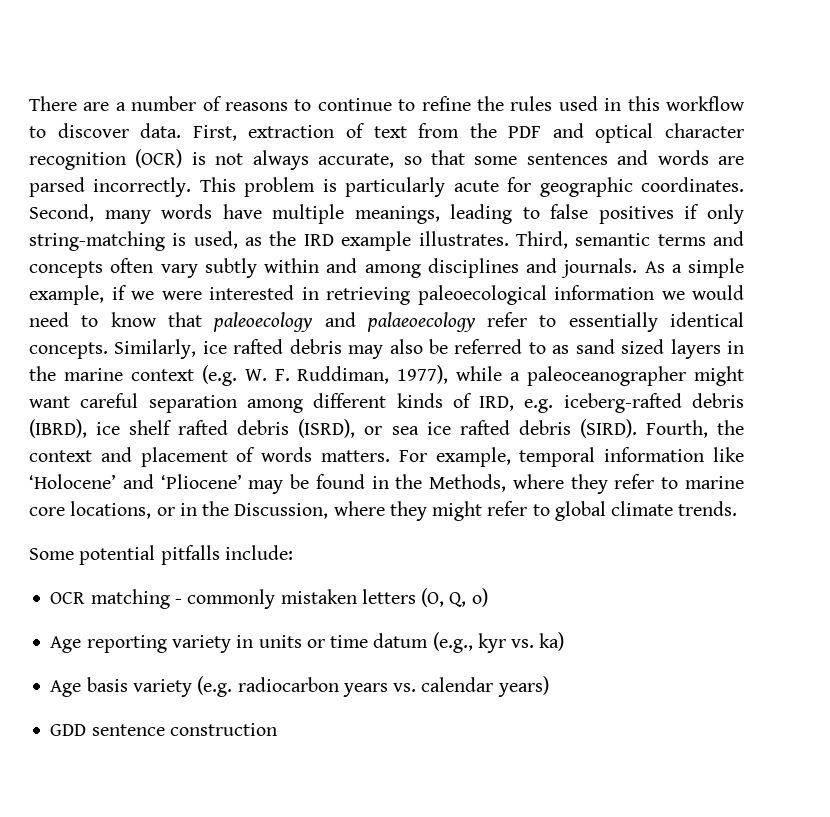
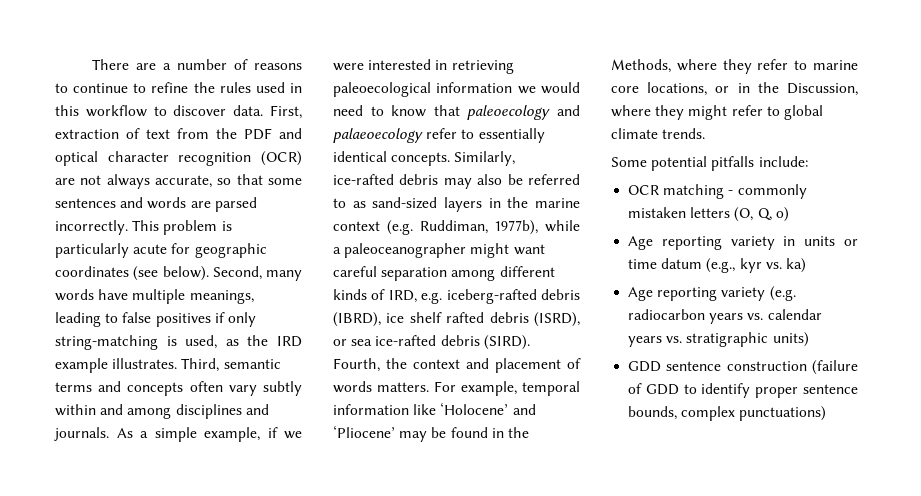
- First, extraction of text from the PDF and optical character recognition (OCR) is not always accurate, so that some sentences and words are parsed incorrectly.
+ First, extraction of text from the PDF and optical character recognition (OCR) are not always accurate, so that some sentences and words are parsed incorrectly.
- This problem is particularly acute for geographic coordinates.
+ This problem is particularly acute for geographic coordinates (see below).
- Similarly, ice rafted debris may also be referred to as sand sized layers in the marine context (e.g. W. F. Ruddiman, 1977), while a paleoceanographer might want careful separation among different kinds of IRD, e.g. iceberg-rafted debris (IBRD), ice shelf rafted debris (ISRD), or sea ice rafted debris (SIRD).
+ Similarly, ice-rafted debris may also be referred to as sand-sized layers in the marine context (e.g. Ruddiman, 1977b), while a paleoceanographer might want careful separation among different kinds of IRD, e.g. iceberg-rafted debris (IBRD), ice shelf rafted debris (ISRD), or sea ice-rafted debris (SIRD).
- Age basis variety (e.g. radiocarbon years vs. calendar years)
+ Age reporting variety (e.g. radiocarbon years vs. calendar years vs. stratigraphic units)
- GDD sentence construction
+ GDD sentence construction (failure of GDD to identify proper sentence bounds, complex punctuations)

